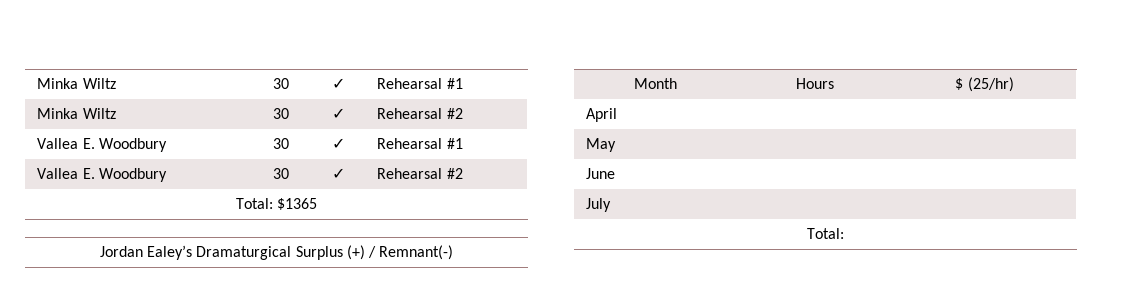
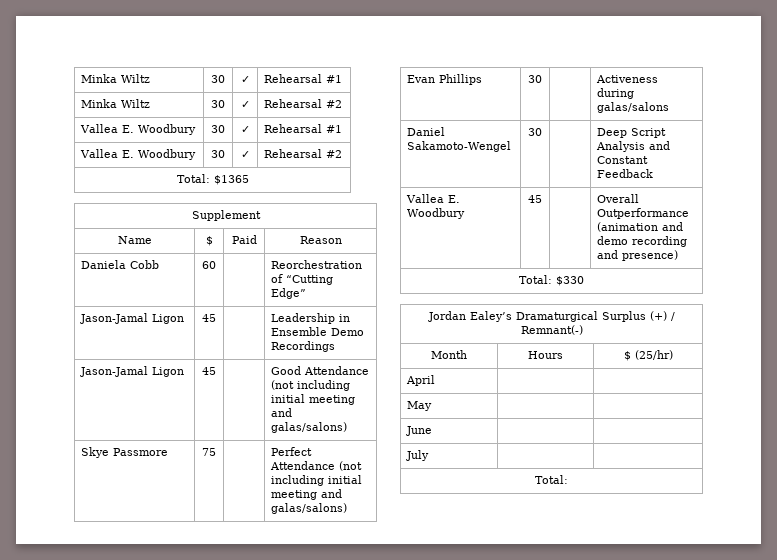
+ Supplement
+ Name | $ | Paid | Reason
+ Daniela Cobb | 60 | | Reorchestration of “Cutting Edge”
+ Jason-Jamal Ligon | 45 | | Leadership in Ensemble Demo Recordings
+ Jason-Jamal Ligon | 45 | | Good Attendance (not including initial meeting and galas/salons)
+ Skye Passmore | 75 | | Perfect Attendance (not including initial meeting and galas/salons)
+ Evan Phillips | 30 | | Activeness during galas/salons
+ Daniel Sakamoto-Wengel | 30 | | Deep Script Analysis and Constant Feedback
+ Vallea E. Woodbury | 45 | | Overall Outperformance (animation and demo recording and presence)
+ Total: $330

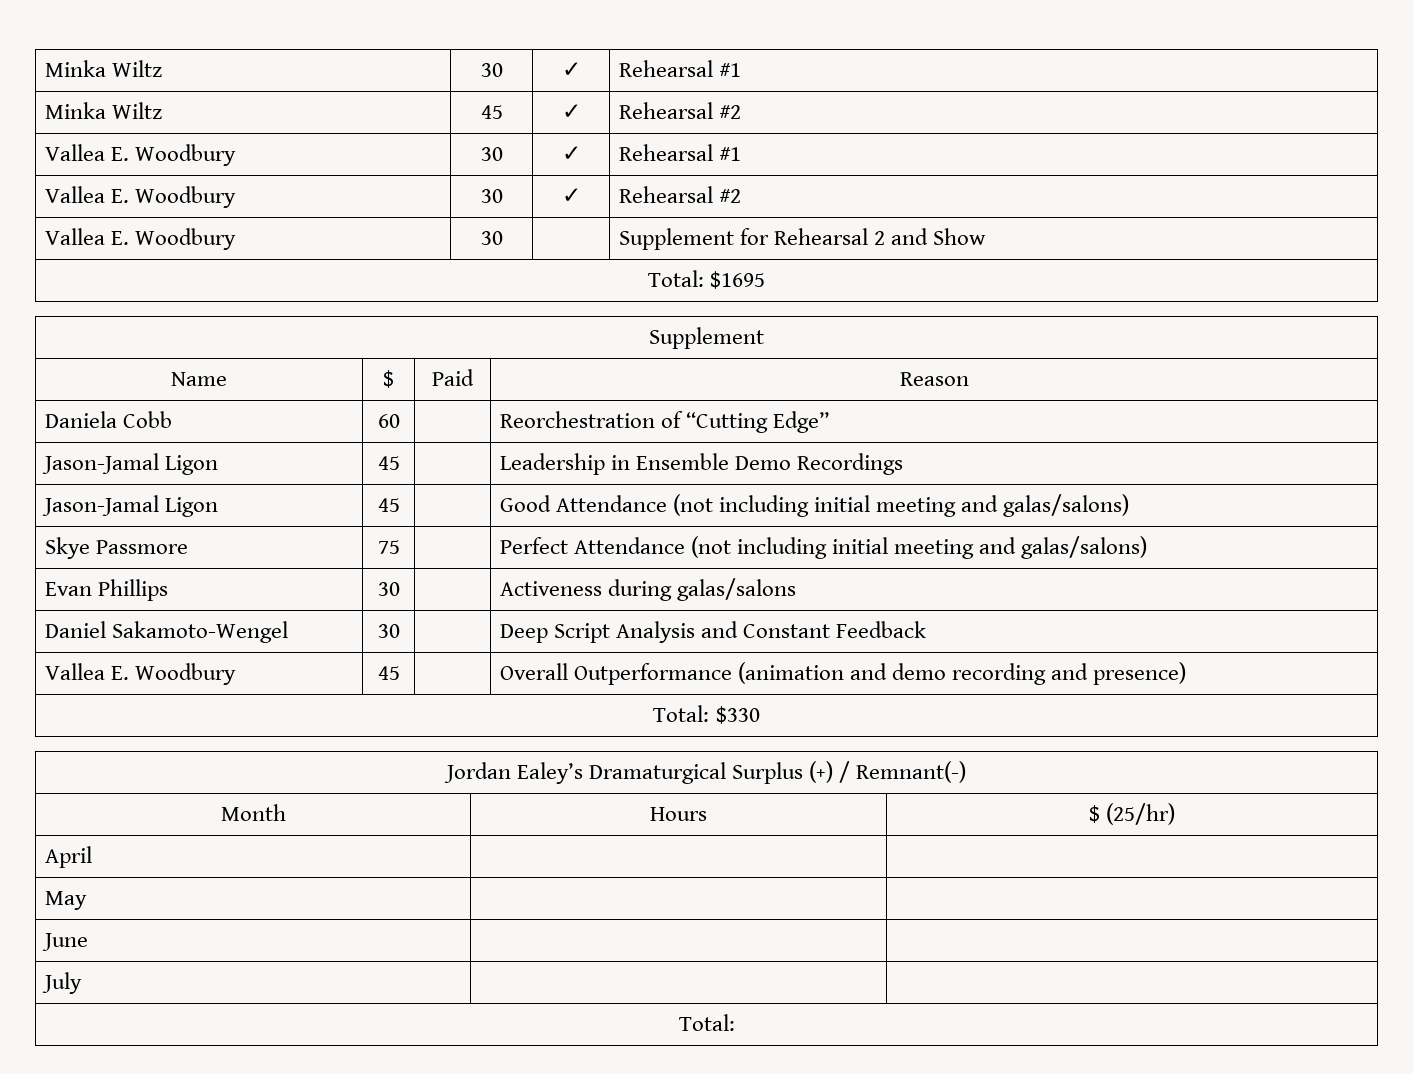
- Minka Wiltz | 30 | ✓ | Rehearsal #2
+ Minka Wiltz | 45 | ✓ | Rehearsal #2
- Total: $1365
+ Vallea E. Woodbury | 30 | | Supplement for Rehearsal 2 and Show
+ Total: $1695

